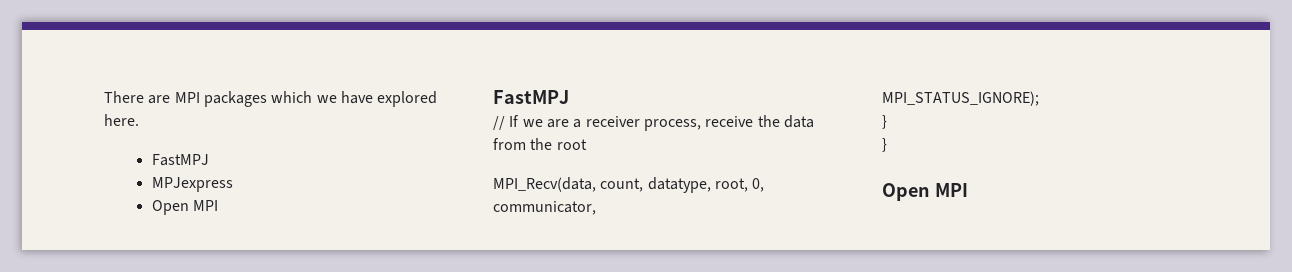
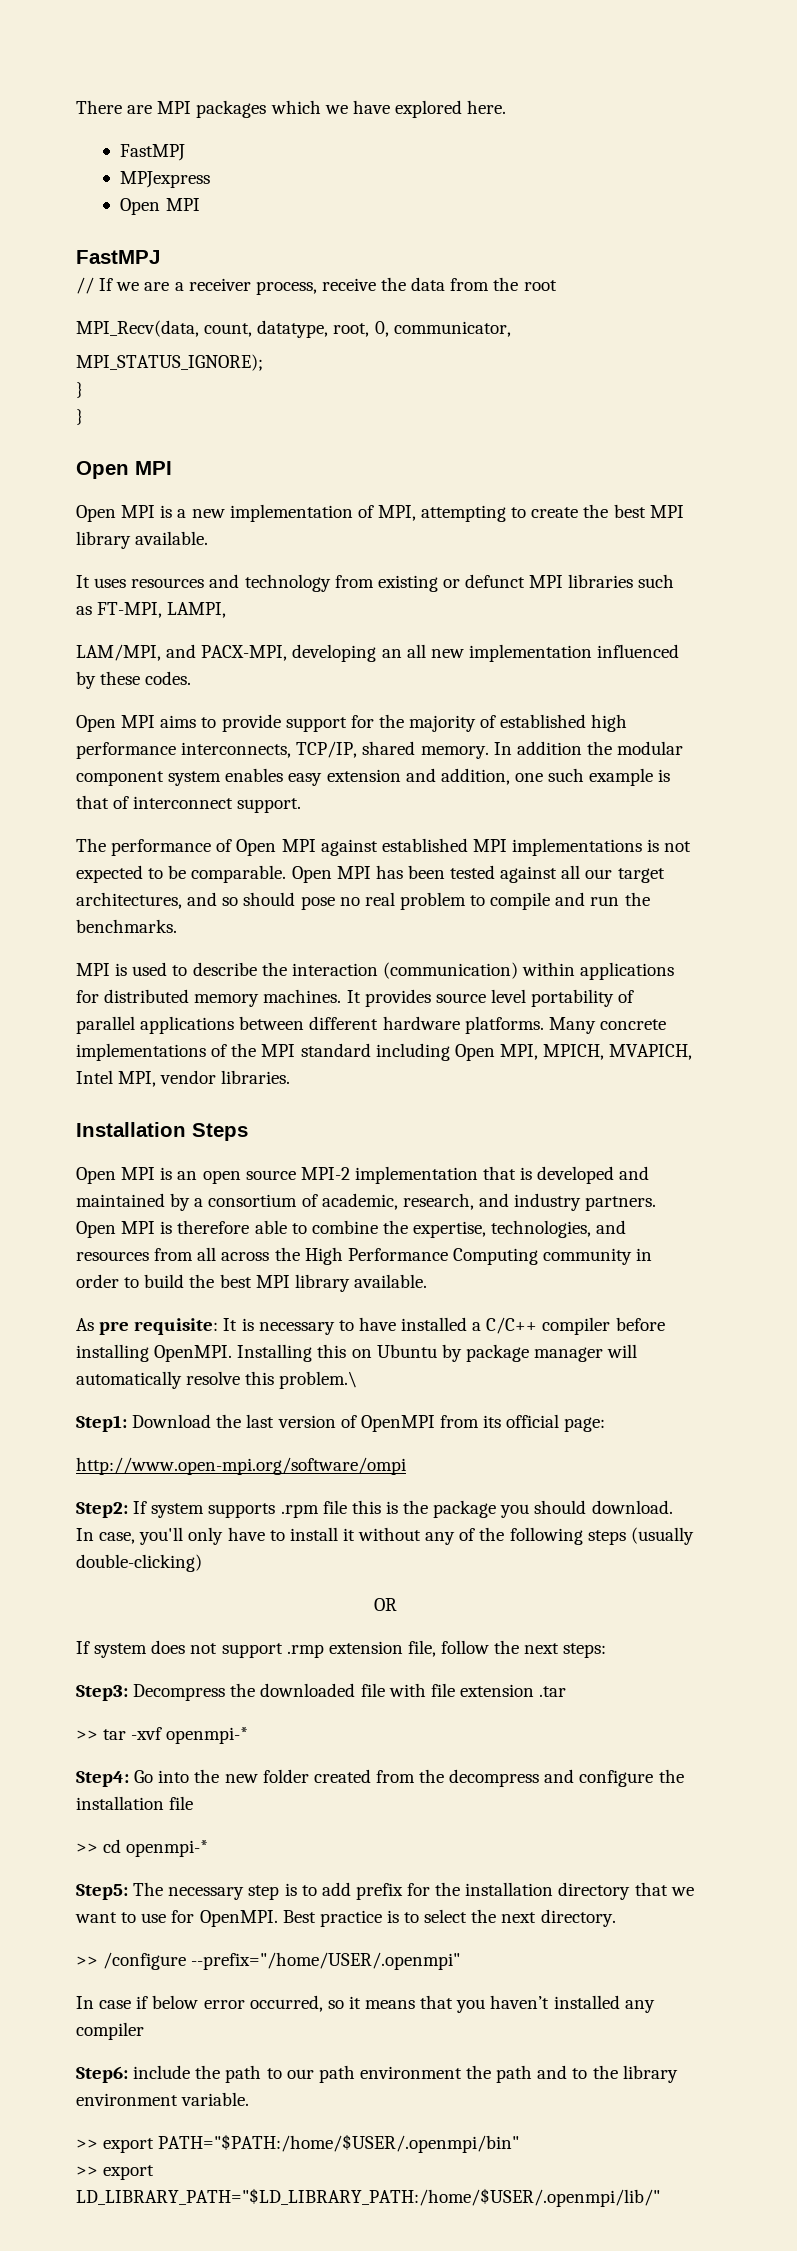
+ Open MPI is a new implementation of MPI, attempting to create the best MPI library available.
+ It uses resources and technology from existing or defunct MPI libraries such as FT-MPI, LAMPI,
+ LAM/MPI, and PACX-MPI, developing an all new implementation influenced by these codes.
+ Open MPI aims to provide support for the majority of established high performance interconnects, TCP/IP, shared memory. In addition the modular component system enables easy extension and addition, one such example is that of interconnect support.
+ The performance of Open MPI against established MPI implementations is not expected to be comparable. Open MPI has been tested against all our target architectures, and so should pose no real problem to compile and run the benchmarks.
+ MPI is used to describe the interaction (communication) within applications for distributed memory machines. It provides source level portability of parallel applications between different hardware platforms. Many concrete implementations of the MPI standard including Open MPI, MPICH, MVAPICH, Intel MPI, vendor libraries.
+ Installation Steps
+ Open MPI is an open source MPI-2 implementation that is developed and maintained by a consortium of academic, research, and industry partners. Open MPI is therefore able to combine the expertise, technologies, and resources from all across the High Performance Computing community in order to build the best MPI library available.
+ As pre requisite: It is necessary to have installed a C/C++ compiler before installing OpenMPI. Installing this on Ubuntu by package manager will automatically resolve this problem.\
+ Step1: Download the last version of OpenMPI from its official page:
+ http://www.open-mpi.org/software/ompi
+ Step2: If system supports .rpm file this is the package you should download. In case, you'll only have to install it without any of the following steps (usually double-clicking)
+ OR
+ If system does not support .rmp extension file, follow the next steps:
+ Step3: Decompress the downloaded file with file extension .tar
+ >> tar -xvf openmpi-*
+ Step4: Go into the new folder created from the decompress and configure the installation file
+ >> cd openmpi-*
+ Step5: The necessary step is to add prefix for the installation directory that we want to use for OpenMPI. Best practice is to select the next directory.
+ >> /configure --prefix="/home/USER/.openmpi"
+ In case if below error occurred, so it means that you haven’t installed any compiler
+ Step6: include the path to our path environment the path and to the library environment variable.
+ >> export PATH="$PATH:/home/$USER/.openmpi/bin"
+ >> export LD_LIBRARY_PATH="$LD_LIBRARY_PATH:/home/$USER/.openmpi/lib/"

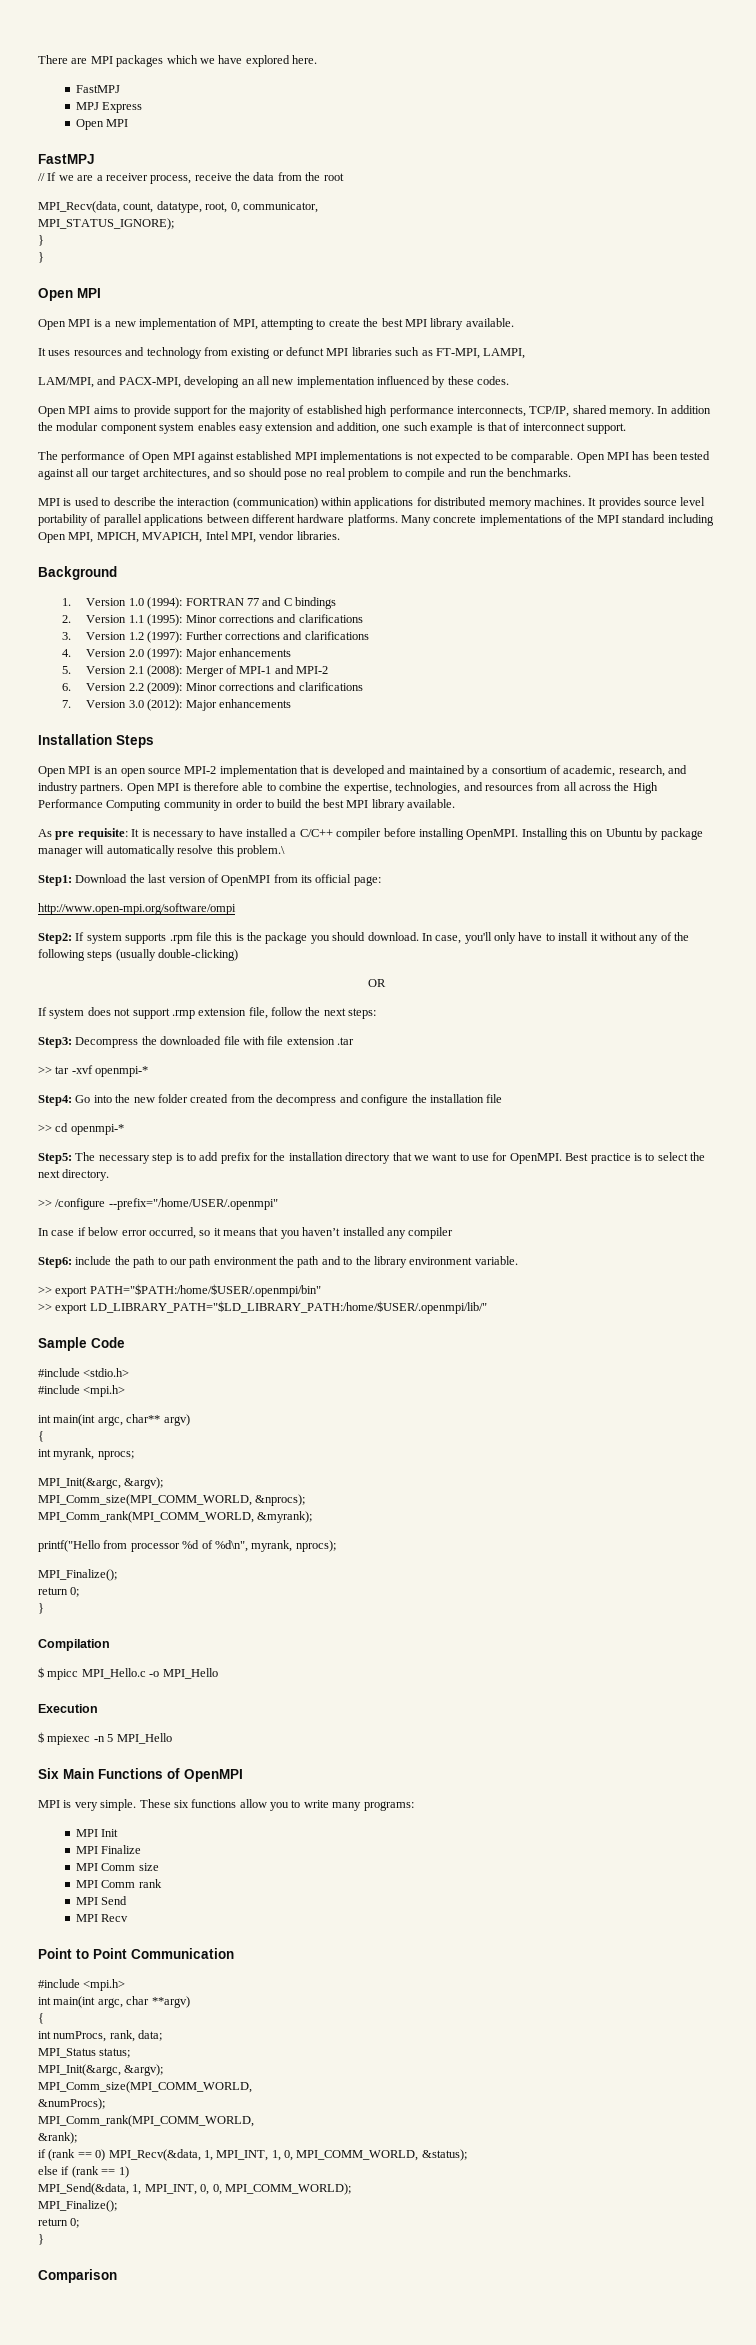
- MPJexpress
+ MPJ Express
+ Background
+ 1. Version 1.0 (1994): FORTRAN 77 and C bindings
+ 2. Version 1.1 (1995): Minor corrections and clarifications
+ 3. Version 1.2 (1997): Further corrections and clarifications
+ 4. Version 2.0 (1997): Major enhancements
+ 5. Version 2.1 (2008): Merger of MPI-1 and MPI-2
+ 6. Version 2.2 (2009): Minor corrections and clarifications
+ 7. Version 3.0 (2012): Major enhancements
+ Sample Code
+ #include <stdio.h>
+ #include <mpi.h>
+ int main(int argc, char** argv)
+ {
+ int myrank, nprocs;
+ MPI_Init(&argc, &argv);
+ MPI_Comm_size(MPI_COMM_WORLD, &nprocs);
+ MPI_Comm_rank(MPI_COMM_WORLD, &myrank);
+ printf("Hello from processor %d of %d\n", myrank, nprocs);
+ MPI_Finalize();
+ return 0;
+ }
+ Compilation
+ $ mpicc MPI_Hello.c -o MPI_Hello
+ Execution
+ $ mpiexec -n 5 MPI_Hello
+ Six Main Functions of OpenMPI
+ MPI is very simple. These six functions allow you to write many programs:
+ MPI Init
+ MPI Finalize
+ MPI Comm size
+ MPI Comm rank
+ MPI Send
+ MPI Recv
+ Point to Point Communication
+ #include <mpi.h>
+ int main(int argc, char **argv)
+ {
+ int numProcs, rank, data;
+ MPI_Status status;
+ MPI_Init(&argc, &argv);
+ MPI_Comm_size(MPI_COMM_WORLD,
+ &numProcs);
+ MPI_Comm_rank(MPI_COMM_WORLD,
+ &rank);
+ if (rank == 0) MPI_Recv(&data, 1, MPI_INT, 1, 0, MPI_COMM_WORLD, &status);
+ else if (rank == 1)
+ MPI_Send(&data, 1, MPI_INT, 0, 0, MPI_COMM_WORLD);
+ MPI_Finalize();
+ return 0;
+ }
+ Comparison

